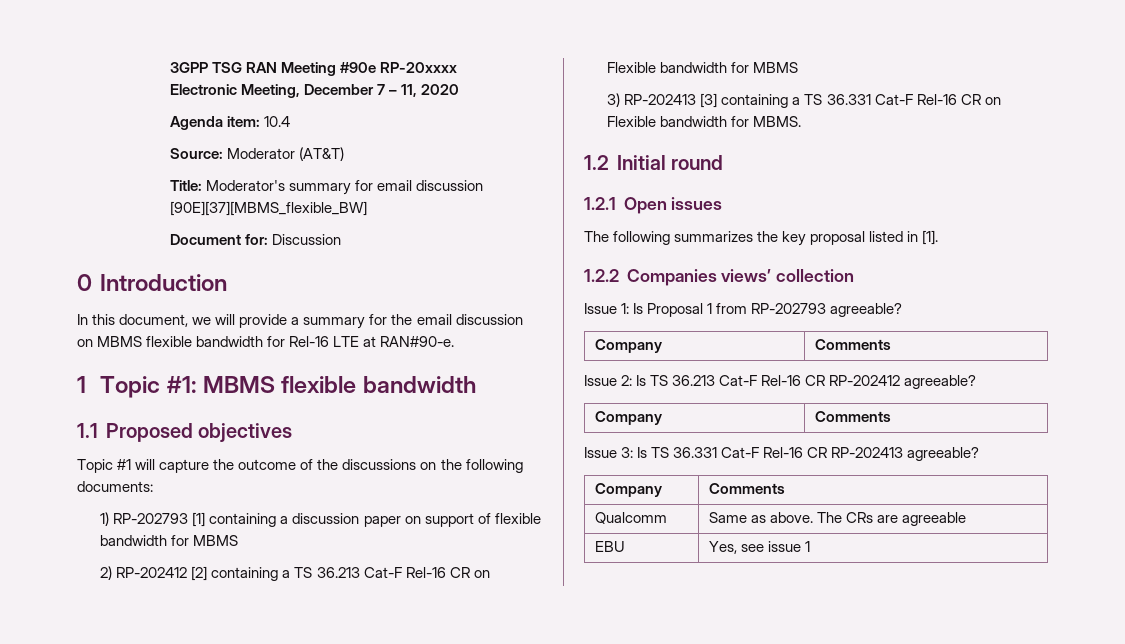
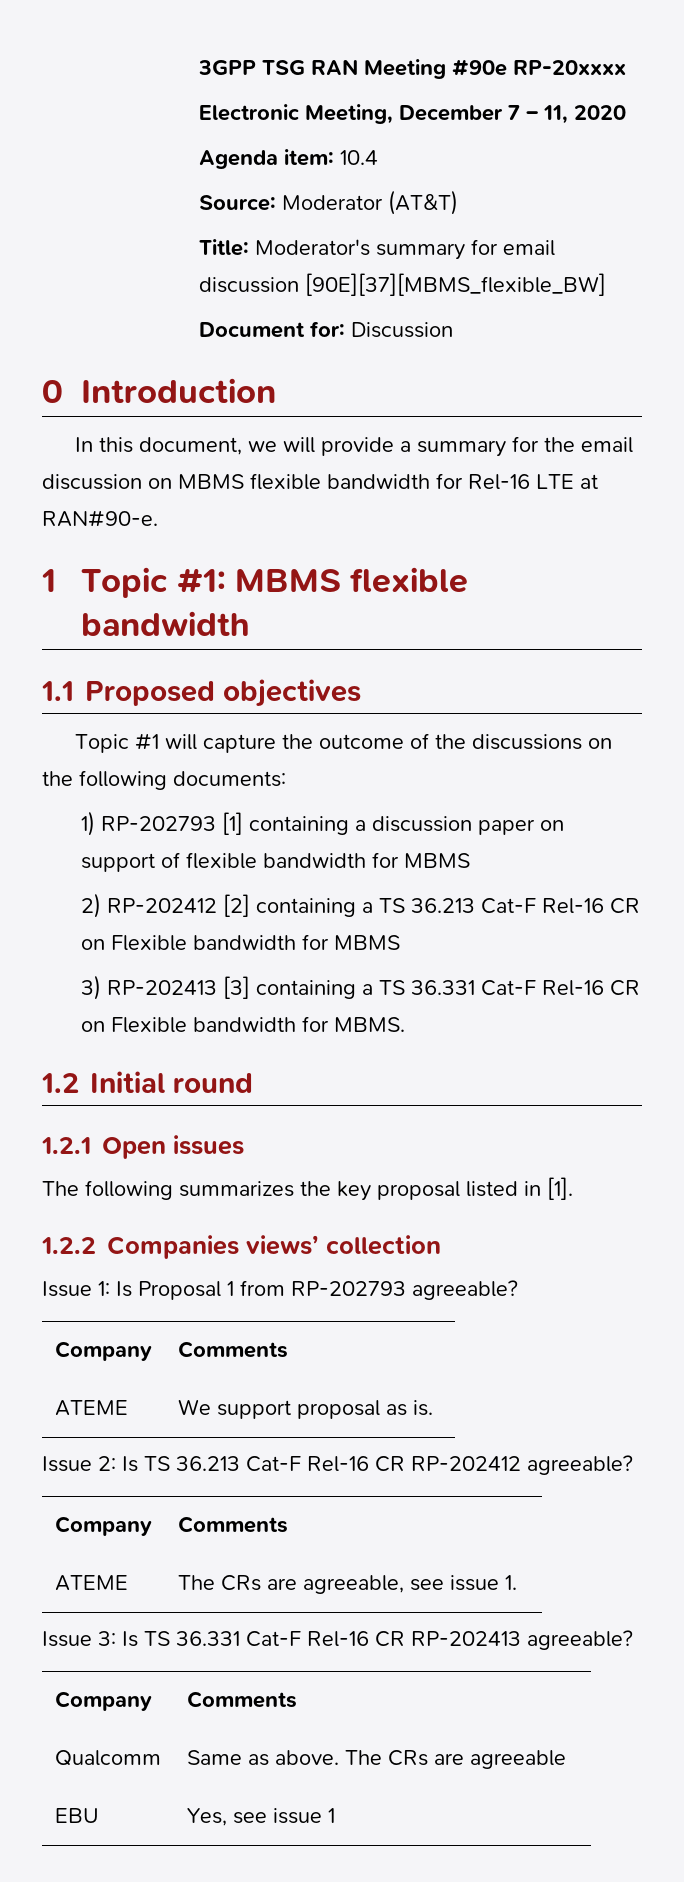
+ ATEME | We support proposal as is.
+ ATEME | The CRs are agreeable, see issue 1.

